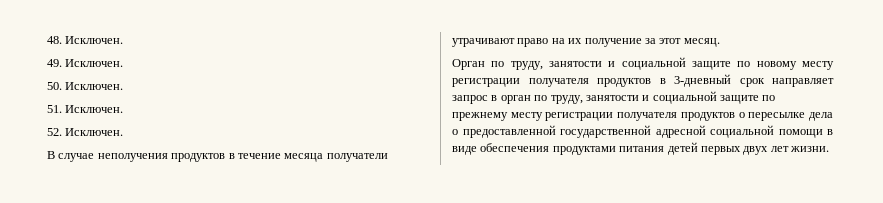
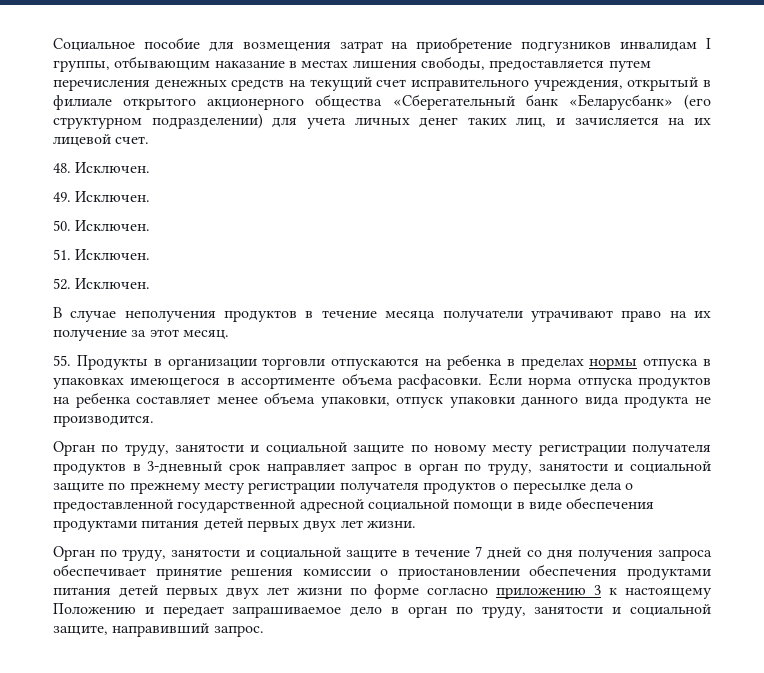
+ Социальное пособие для возмещения затрат на приобретение подгузников инвалидам I группы, отбывающим наказание в местах лишения свободы, предоставляется путем перечисления денежных средств на текущий счет исправительного учреждения, открытый в филиале открытого акционерного общества «Сберегательный банк «Беларусбанк» (его структурном подразделении) для учета личных денег таких лиц, и зачисляется на их лицевой счет.
+ 55. Продукты в организации торговли отпускаются на ребенка в пределах нормы отпуска в упаковках имеющегося в ассортименте объема расфасовки. Если норма отпуска продуктов на ребенка составляет менее объема упаковки, отпуск упаковки данного вида продукта не производится.
+ Орган по труду, занятости и социальной защите в течение 7 дней со дня получения запроса обеспечивает принятие решения комиссии о приостановлении обеспечения продуктами питания детей первых двух лет жизни по форме согласно приложению 3 к настоящему Положению и передает запрашиваемое дело в орган по труду, занятости и социальной защите, направивший запрос.

